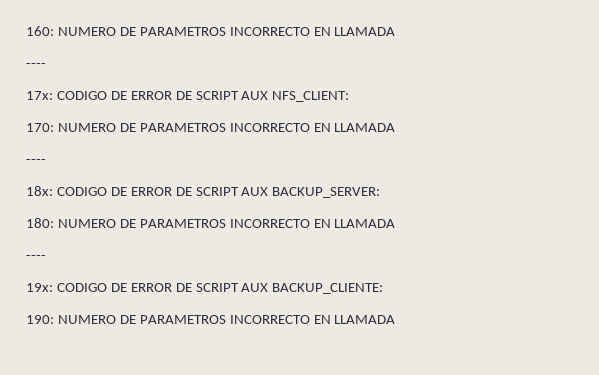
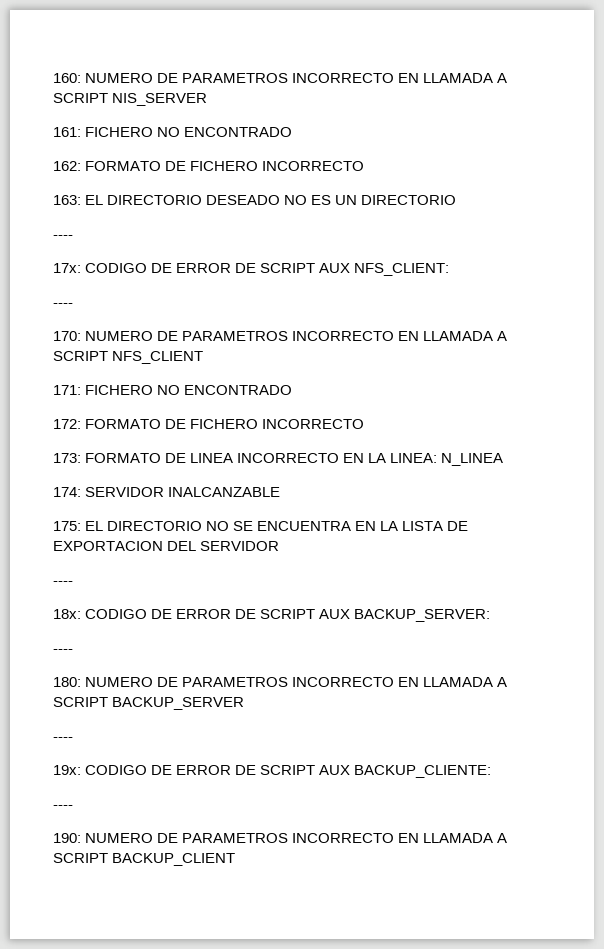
- 160: NUMERO DE PARAMETROS INCORRECTO EN LLAMADA
+ 160: NUMERO DE PARAMETROS INCORRECTO EN LLAMADA A SCRIPT NIS_SERVER
+ 161: FICHERO NO ENCONTRADO
+ 162: FORMATO DE FICHERO INCORRECTO
+ 163: EL DIRECTORIO DESEADO NO ES UN DIRECTORIO
  17x: CODIGO DE ERROR DE SCRIPT AUX NFS_CLIENT:
+ ----
- 170: NUMERO DE PARAMETROS INCORRECTO EN LLAMADA
+ 170: NUMERO DE PARAMETROS INCORRECTO EN LLAMADA A SCRIPT NFS_CLIENT
+ 171: FICHERO NO ENCONTRADO
+ 172: FORMATO DE FICHERO INCORRECTO
+ 173: FORMATO DE LINEA INCORRECTO EN LA LINEA: N_LINEA
+ 174: SERVIDOR INALCANZABLE
+ 175: EL DIRECTORIO NO SE ENCUENTRA EN LA LISTA DE EXPORTACION DEL SERVIDOR
  18x: CODIGO DE ERROR DE SCRIPT AUX BACKUP_SERVER:
+ ----
- 180: NUMERO DE PARAMETROS INCORRECTO EN LLAMADA
+ 180: NUMERO DE PARAMETROS INCORRECTO EN LLAMADA A SCRIPT BACKUP_SERVER
  19x: CODIGO DE ERROR DE SCRIPT AUX BACKUP_CLIENTE:
+ ----
- 190: NUMERO DE PARAMETROS INCORRECTO EN LLAMADA
+ 190: NUMERO DE PARAMETROS INCORRECTO EN LLAMADA A SCRIPT BACKUP_CLIENT

